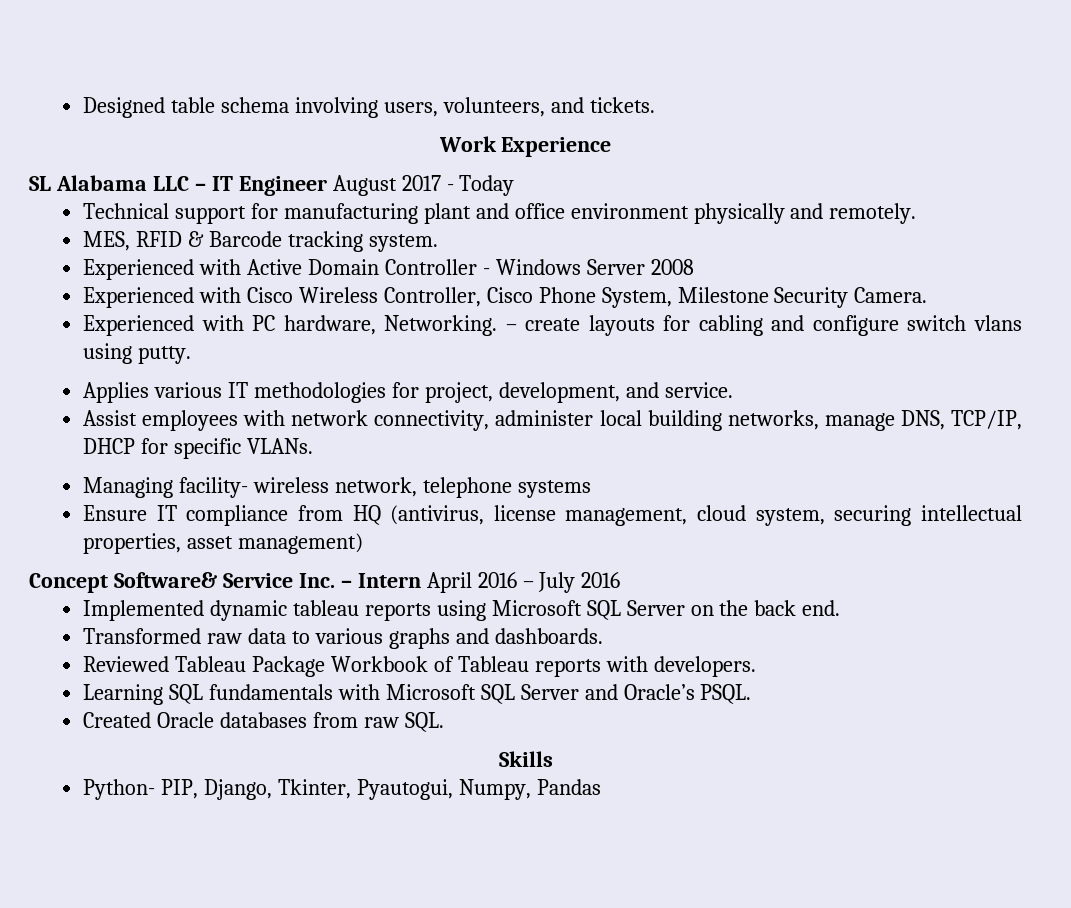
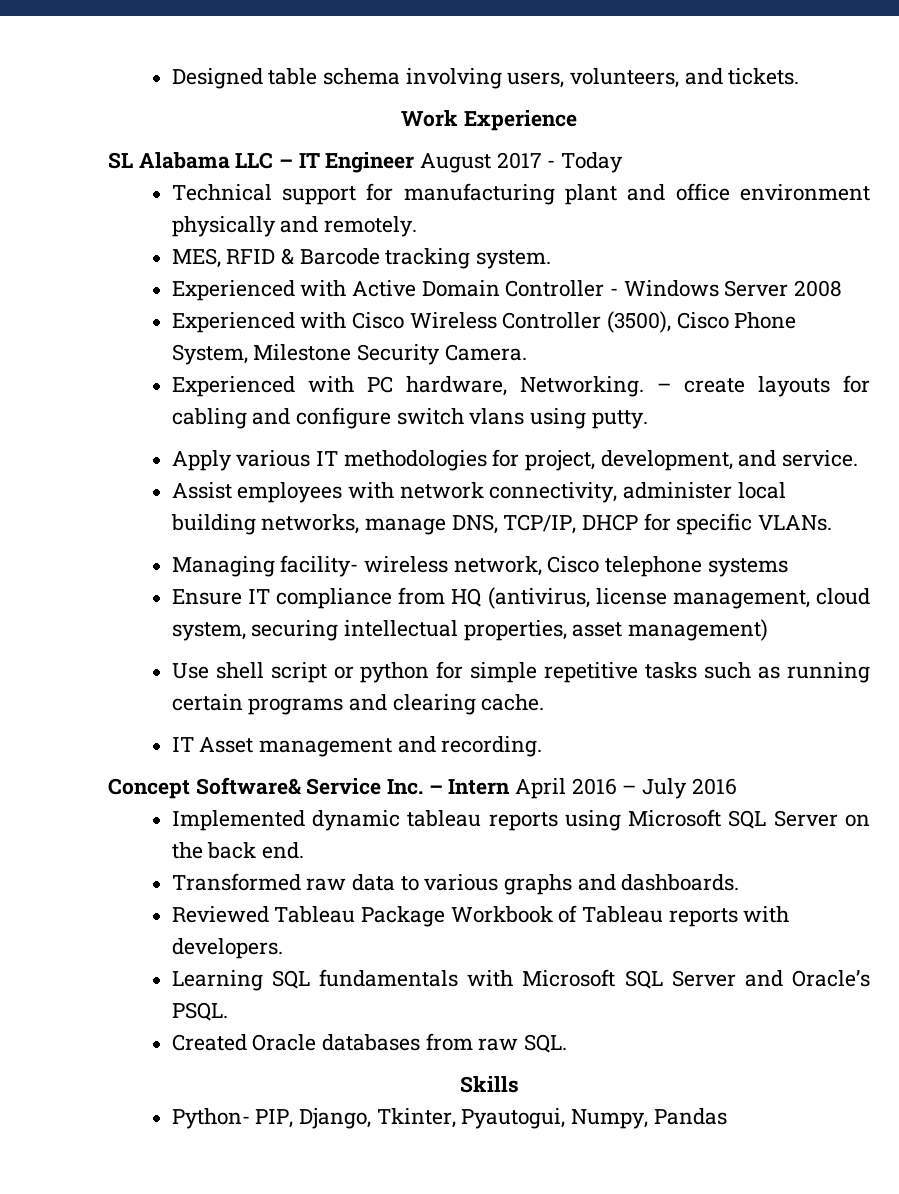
- Experienced with Cisco Wireless Controller, Cisco Phone System, Milestone Security Camera.
+ Experienced with Cisco Wireless Controller (3500), Cisco Phone System, Milestone Security Camera.
- Applies various IT methodologies for project, development, and service.
+ Apply various IT methodologies for project, development, and service.
- Managing facility- wireless network, telephone systems
+ Managing facility- wireless network, Cisco telephone systems
+ Use shell script or python for simple repetitive tasks such as running certain programs and clearing cache.
+ IT Asset management and recording.

